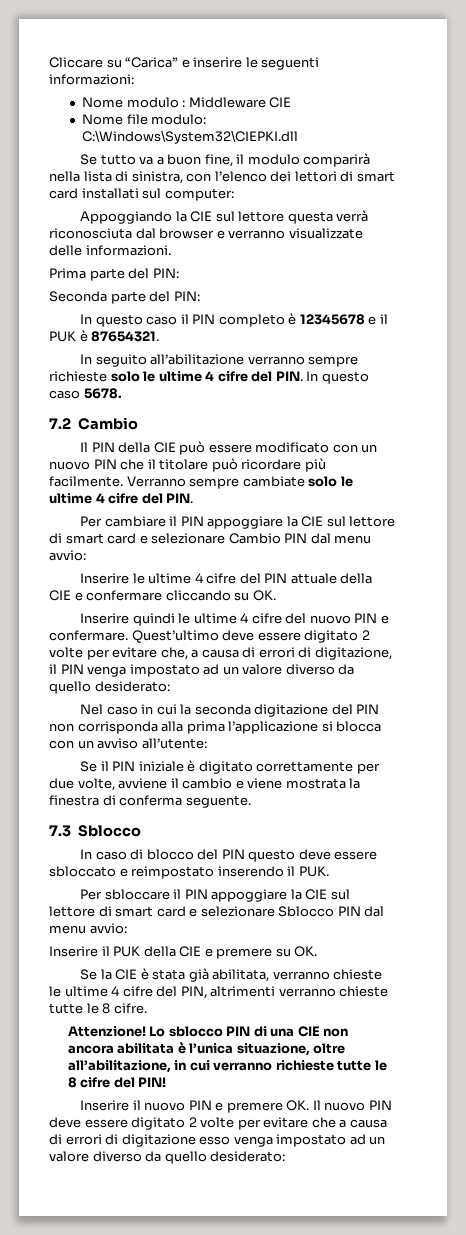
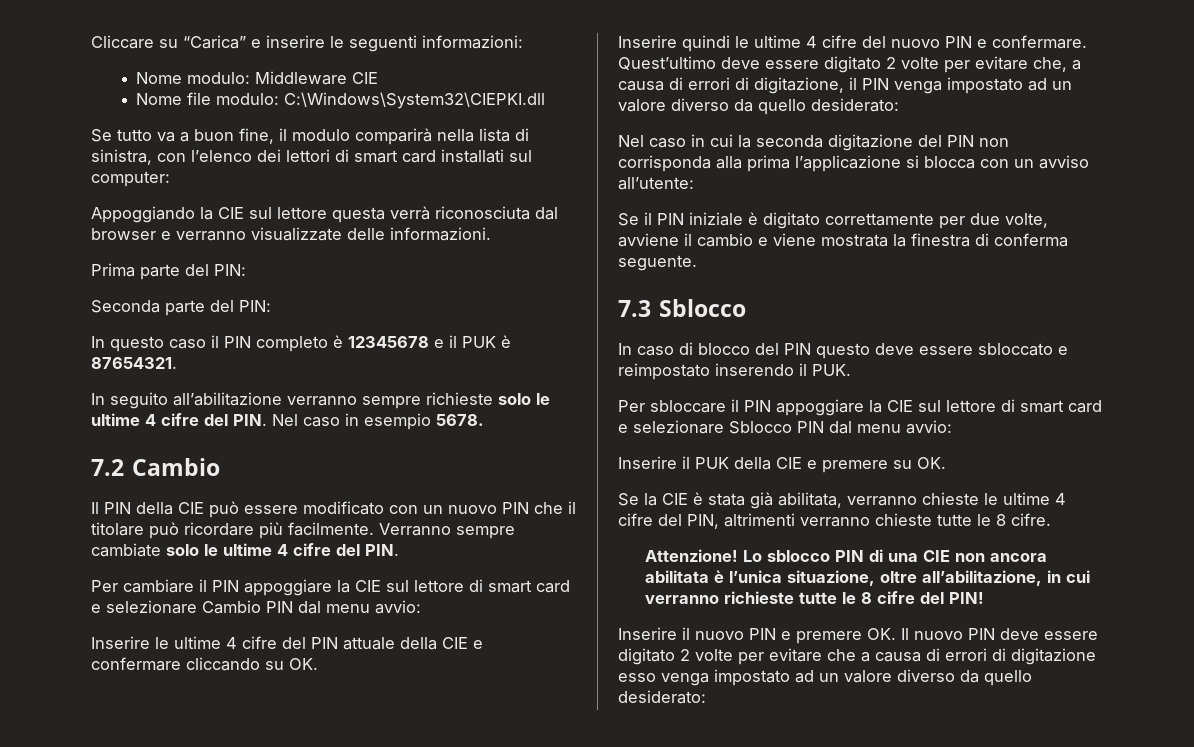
- Nome modulo : Middleware CIE
+ Nome modulo: Middleware CIE
- In seguito all’abilitazione verranno sempre richieste solo le ultime 4 cifre del PIN. In questo caso 5678.
+ In seguito all’abilitazione verranno sempre richieste solo le ultime 4 cifre del PIN. Nel caso in esempio 5678.

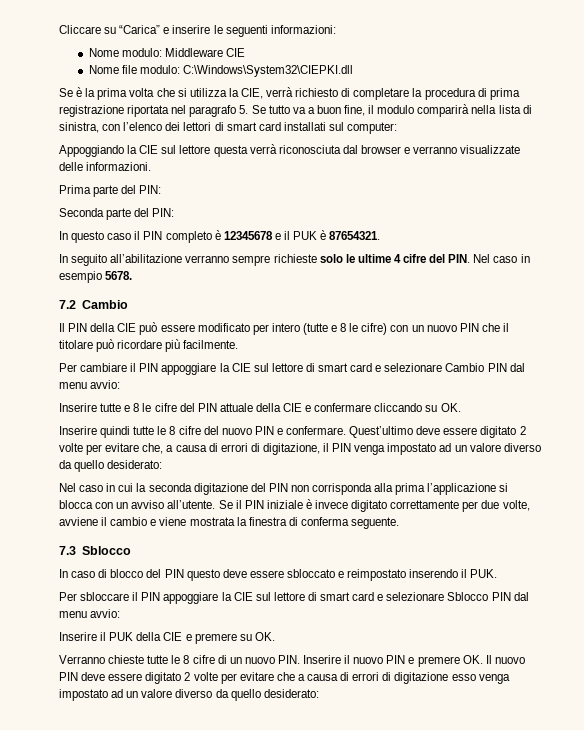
- Se tutto va a buon fine, il modulo comparirà nella lista di sinistra, con l’elenco dei lettori di smart card installati sul computer:
+ Se è la prima volta che si utilizza la CIE, verrà richiesto di completare la procedura di prima registrazione riportata nel paragrafo 5. Se tutto va a buon fine, il modulo comparirà nella lista di sinistra, con l’elenco dei lettori di smart card installati sul computer:
- Il PIN della CIE può essere modificato con un nuovo PIN che il titolare può ricordare più facilmente. Verranno sempre cambiate solo le ultime 4 cifre del PIN.
+ Il PIN della CIE può essere modificato per intero (tutte e 8 le cifre) con un nuovo PIN che il titolare può ricordare più facilmente.
- Inserire le ultime 4 cifre del PIN attuale della CIE e confermare cliccando su OK.
+ Inserire tutte e 8 le cifre del PIN attuale della CIE e confermare cliccando su OK.
- Inserire quindi le ultime 4 cifre del nuovo PIN e confermare.
+ Inserire quindi tutte le 8 cifre del nuovo PIN e confermare.
- Nel caso in cui la seconda digitazione del PIN non corrisponda alla prima l’applicazione si blocca con un avviso all’utente:
- Se il PIN iniziale è digitato correttamente per due volte, avviene il cambio e viene mostrata la finestra di conferma seguente.
+ Nel caso in cui la seconda digitazione del PIN non corrisponda alla prima l’applicazione si blocca con un avviso all’utente. Se il PIN iniziale è invece digitato correttamente per due volte, avviene il cambio e viene mostrata la finestra di conferma seguente.
- Se la CIE è stata già abilitata, verranno chieste le ultime 4 cifre del PIN, altrimenti verranno chieste tutte le 8 cifre.
- Attenzione! Lo sblocco PIN di una CIE non ancora abilitata è l’unica situazione, oltre all’abilitazione, in cui verranno richieste tutte le 8 cifre del PIN!
- Inserire il nuovo PIN e premere OK. Il nuovo PIN deve essere digitato 2 volte per evitare che a causa di errori di digitazione esso venga impostato ad un valore diverso da quello desiderato:
+ Verranno chieste tutte le 8 cifre di un nuovo PIN. Inserire il nuovo PIN e premere OK. Il nuovo PIN deve essere digitato 2 volte per evitare che a causa di errori di digitazione esso venga impostato ad un valore diverso da quello desiderato:

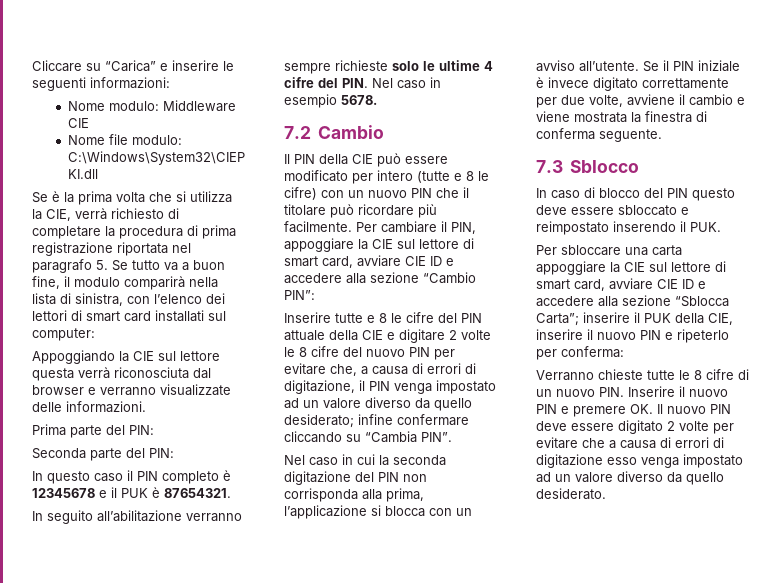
- Il PIN della CIE può essere modificato per intero (tutte e 8 le cifre) con un nuovo PIN che il titolare può ricordare più facilmente.
- Per cambiare il PIN appoggiare la CIE sul lettore di smart card e selezionare Cambio PIN dal menu avvio:
+ Il PIN della CIE può essere modificato per intero (tutte e 8 le cifre) con un nuovo PIN che il titolare può ricordare più facilmente. Per cambiare il PIN, appoggiare la CIE sul lettore di smart card, avviare CIE ID e accedere alla sezione “Cambio PIN”:
- Inserire tutte e 8 le cifre del PIN attuale della CIE e confermare cliccando su OK.
- Inserire quindi tutte le 8 cifre del nuovo PIN e confermare. Quest’ultimo deve essere digitato 2 volte per evitare che, a causa di errori di digitazione, il PIN venga impostato ad un valore diverso da quello desiderato:
+ Inserire tutte e 8 le cifre del PIN attuale della CIE e digitare 2 volte le 8 cifre del nuovo PIN per evitare che, a causa di errori di digitazione, il PIN venga impostato ad un valore diverso da quello desiderato; infine confermare cliccando su “Cambia PIN”.
- Nel caso in cui la seconda digitazione del PIN non corrisponda alla prima l’applicazione si blocca con un avviso all’utente.
+ Nel caso in cui la seconda digitazione del PIN non corrisponda alla prima, l’applicazione si blocca con un avviso all’utente.
- Per sbloccare il PIN appoggiare la CIE sul lettore di smart card e selezionare Sblocco PIN dal menu avvio:
- Inserire il PUK della CIE e premere su OK.
+ Per sbloccare una carta appoggiare la CIE sul lettore di smart card, avviare CIE ID e accedere alla sezione “Sblocca Carta”; inserire il PUK della CIE, inserire il nuovo PIN e ripeterlo per conferma:
- Verranno chieste tutte le 8 cifre di un nuovo PIN. Inserire il nuovo PIN e premere OK. Il nuovo PIN deve essere digitato 2 volte per evitare che a causa di errori di digitazione esso venga impostato ad un valore diverso da quello desiderato:
+ Verranno chieste tutte le 8 cifre di un nuovo PIN. Inserire il nuovo PIN e premere OK. Il nuovo PIN deve essere digitato 2 volte per evitare che a causa di errori di digitazione esso venga impostato ad un valore diverso da quello desiderato.

